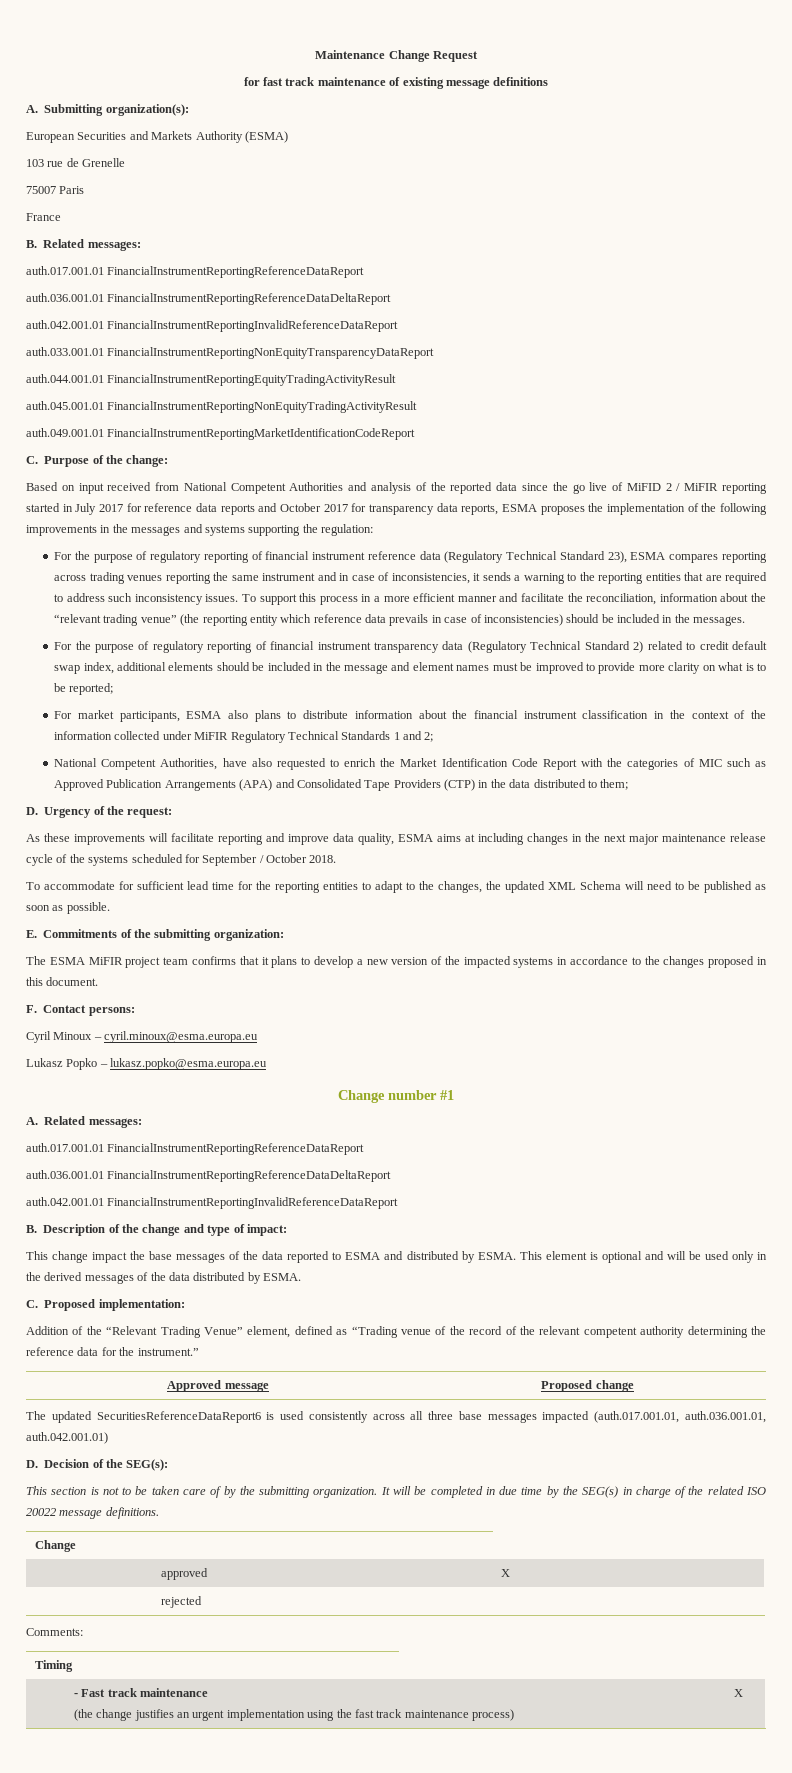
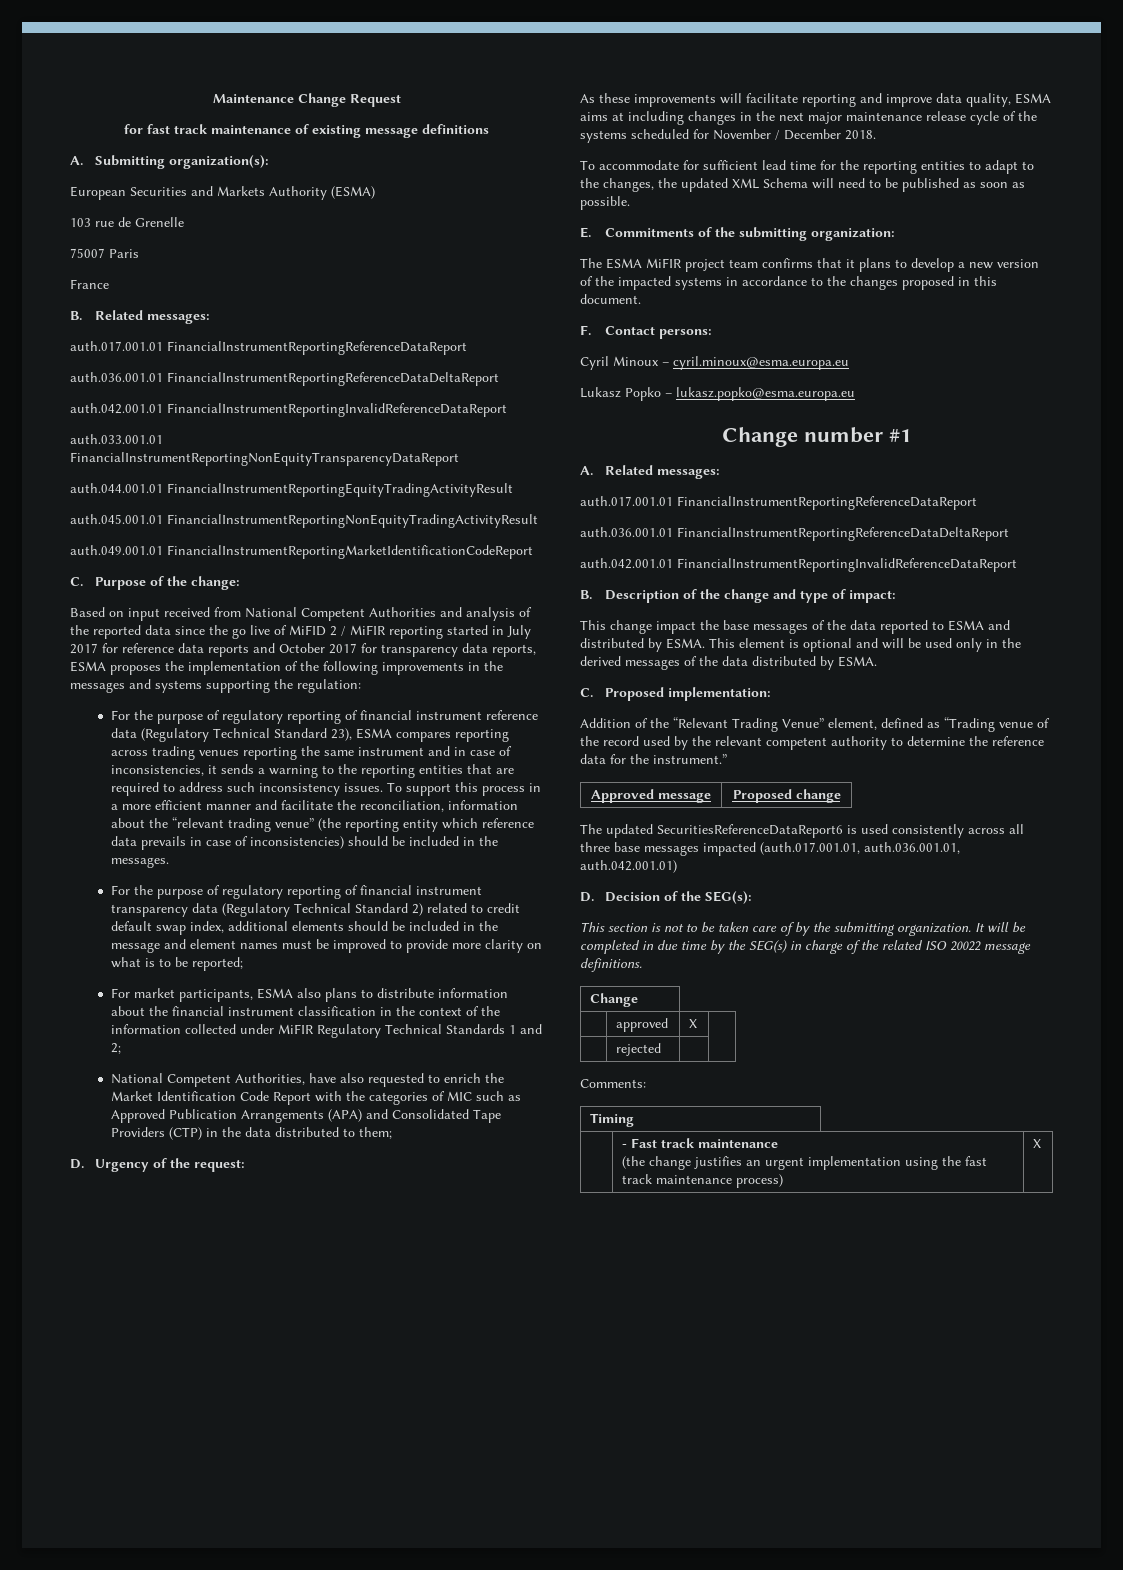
- As these improvements will facilitate reporting and improve data quality, ESMA aims at including changes in the next major maintenance release cycle of the systems scheduled for September / October 2018.
+ As these improvements will facilitate reporting and improve data quality, ESMA aims at including changes in the next major maintenance release cycle of the systems scheduled for November / December 2018.
- Addition of the “Relevant Trading Venue” element, defined as “Trading venue of the record of the relevant competent authority determining the reference data for the instrument.”
+ Addition of the “Relevant Trading Venue” element, defined as “Trading venue of the record used by the relevant competent authority to determine the reference data for the instrument.”

